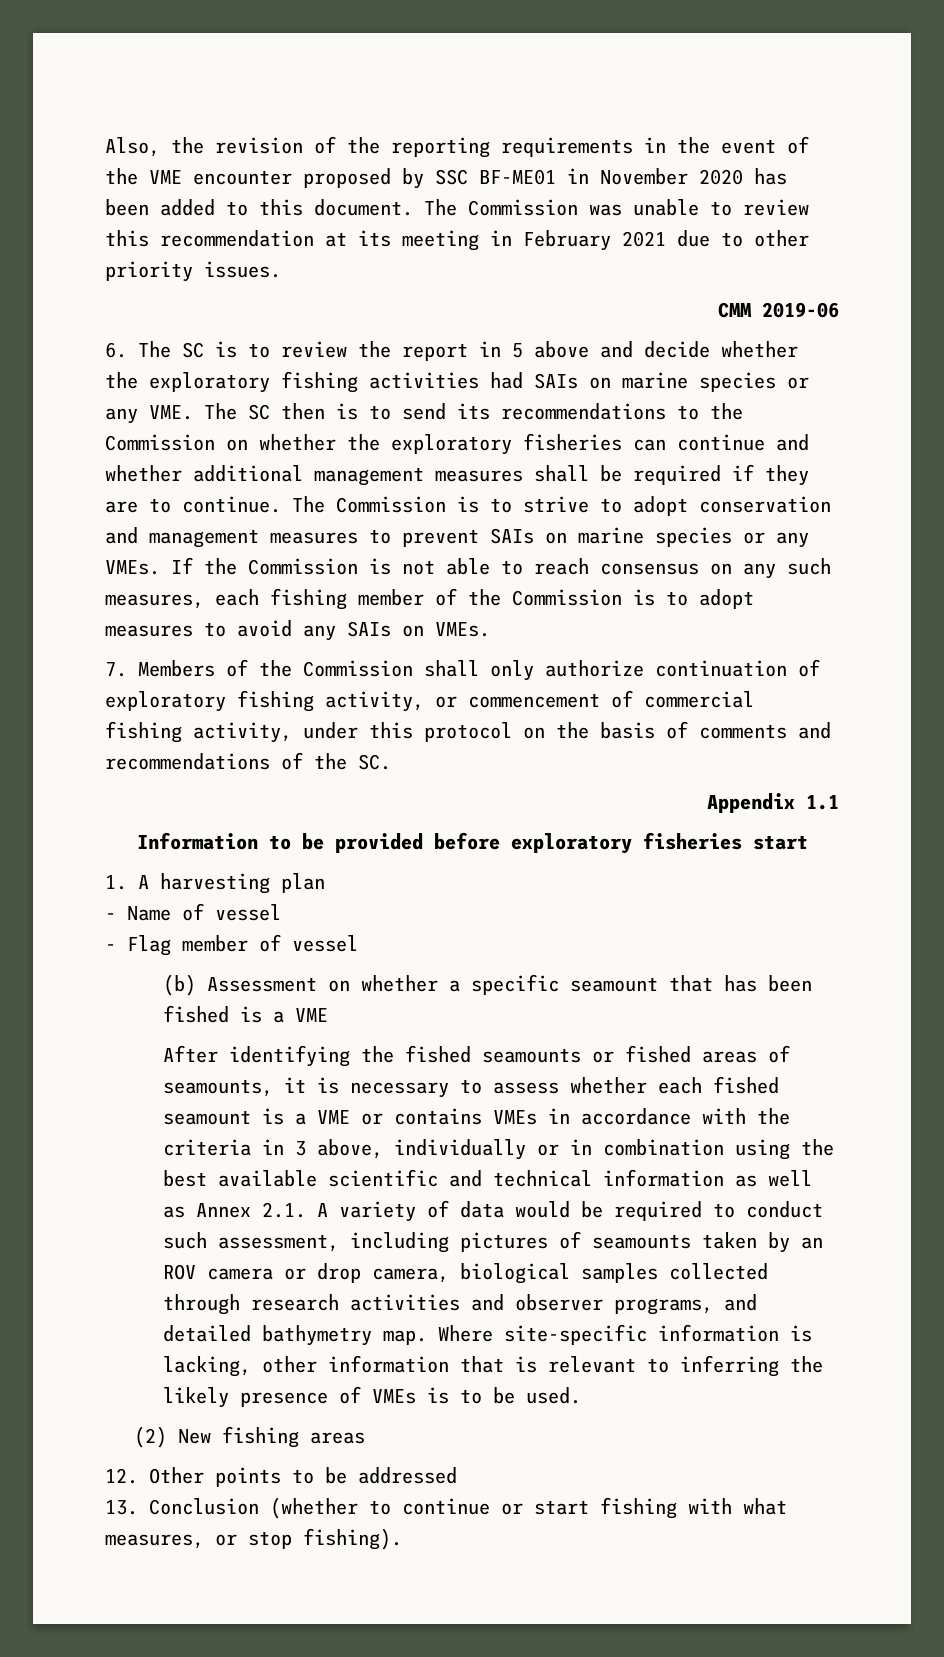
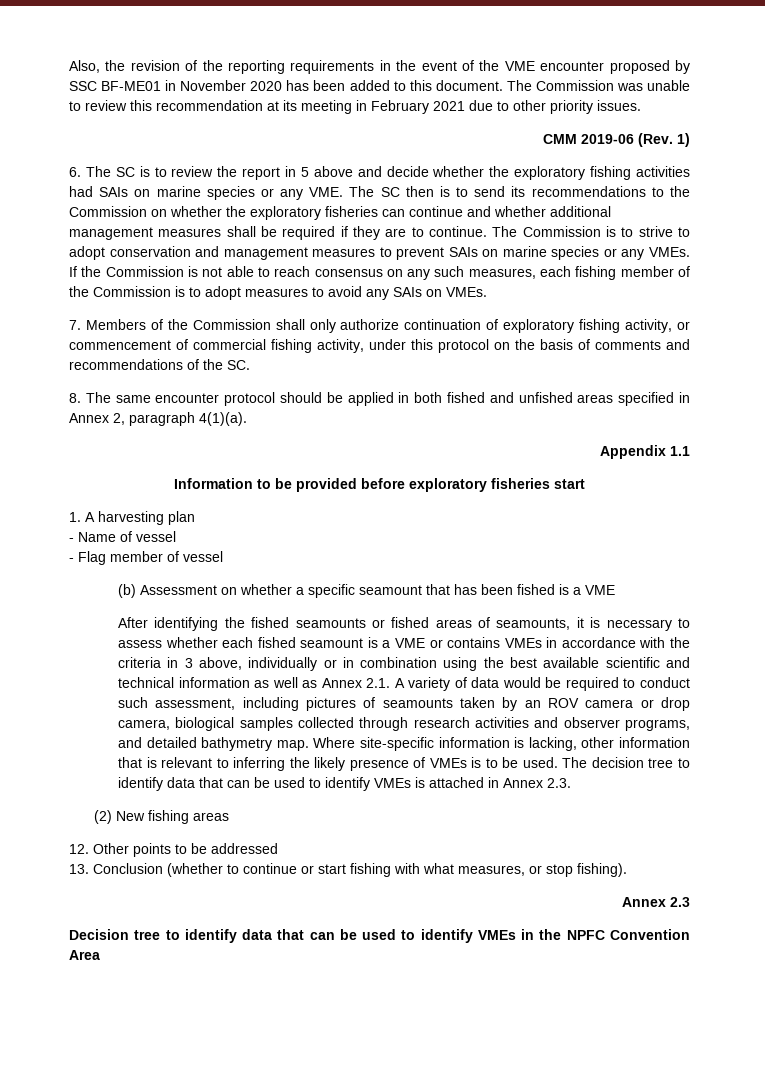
- CMM 2019-06
+ CMM 2019-06 (Rev. 1)
+ 8. The same encounter protocol should be applied in both fished and unfished areas specified in Annex 2, paragraph 4(1)(a).
+ The decision tree to identify data that can be used to identify VMEs is attached in Annex 2.3.
+ Annex 2.3
+ Decision tree to identify data that can be used to identify VMEs in the NPFC Convention Area

